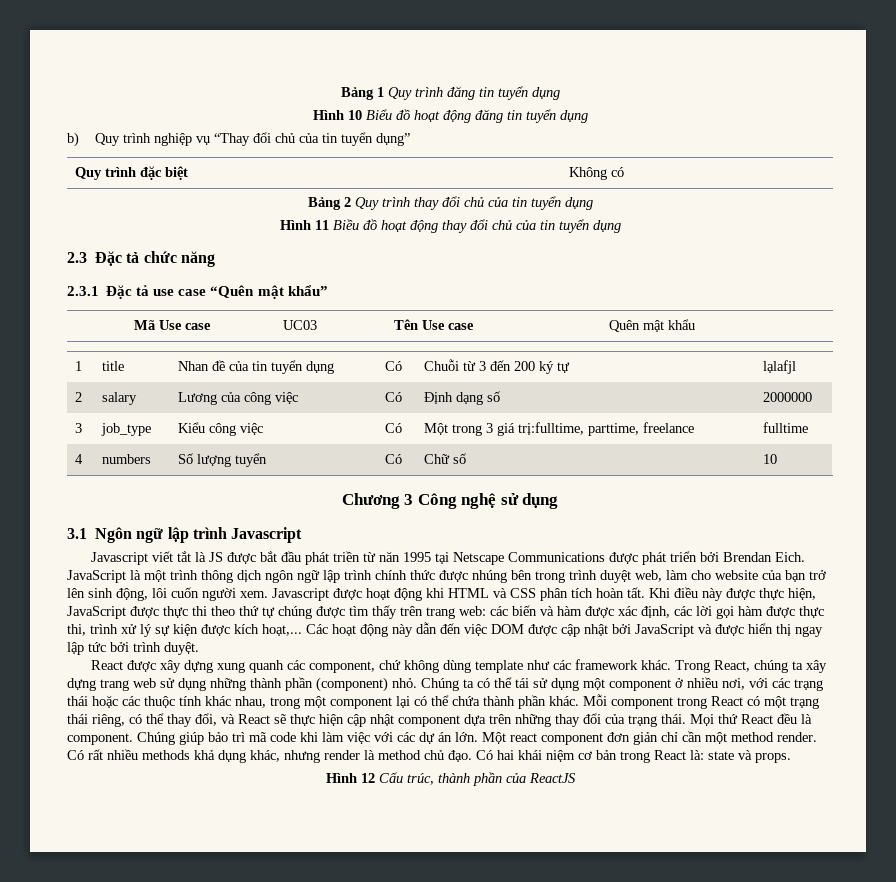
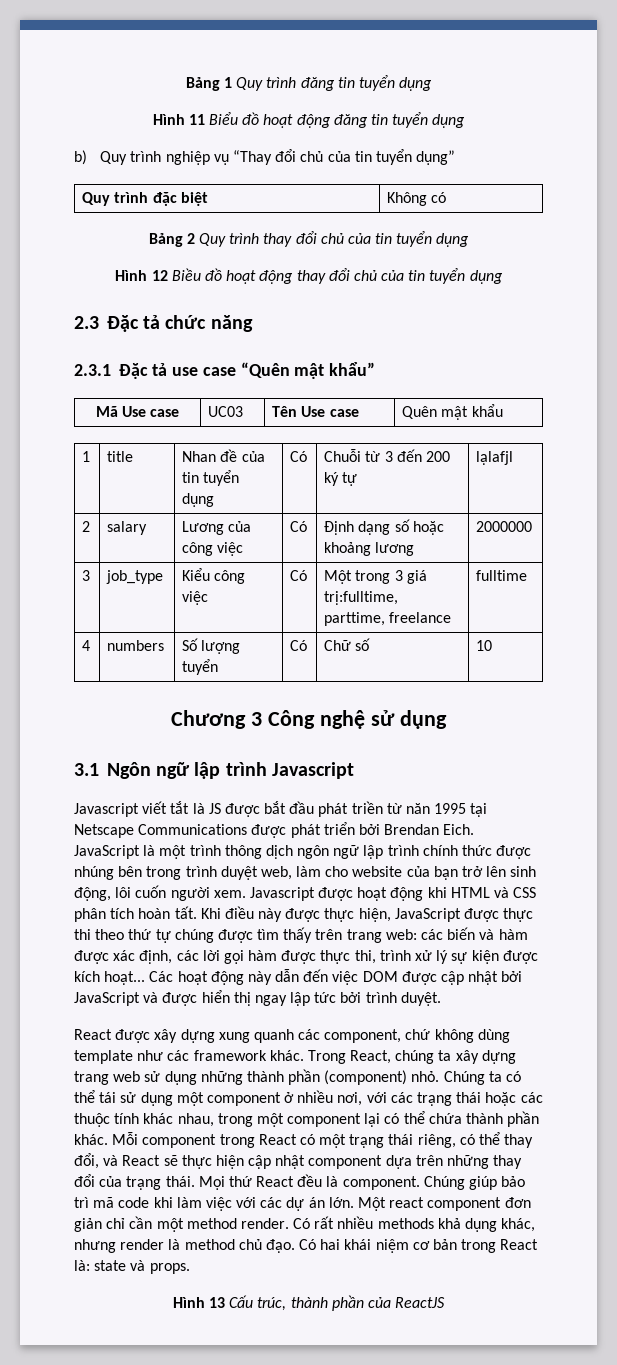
- Hình 10 Biểu đồ hoạt động đăng tin tuyển dụng
+ Hình 11 Biểu đồ hoạt động đăng tin tuyển dụng
- Hình 11 Biều đồ hoạt động thay đổi chủ của tin tuyển dụng
+ Hình 12 Biều đồ hoạt động thay đổi chủ của tin tuyển dụng
- 2 | salary | Lương của công việc | Có | Định dạng số | 2000000
+ 2 | salary | Lương của công việc | Có | Định dạng số hoặc khoảng lương | 2000000
- Khi điều này được thực hiện, JavaScript được thực thi theo thứ tự chúng được tìm thấy trên trang web: các biến và hàm được xác định, các lời gọi hàm được thực thi, trình xử lý sự kiện được kích hoạt,...
+ Khi điều này được thực hiện, JavaScript được thực thi theo thứ tự chúng được tìm thấy trên trang web: các biến và hàm được xác định, các lời gọi hàm được thực thi, trình xử lý sự kiện được kích hoạt...
- Hình 12 Cấu trúc, thành phần của ReactJS
+ Hình 13 Cấu trúc, thành phần của ReactJS

